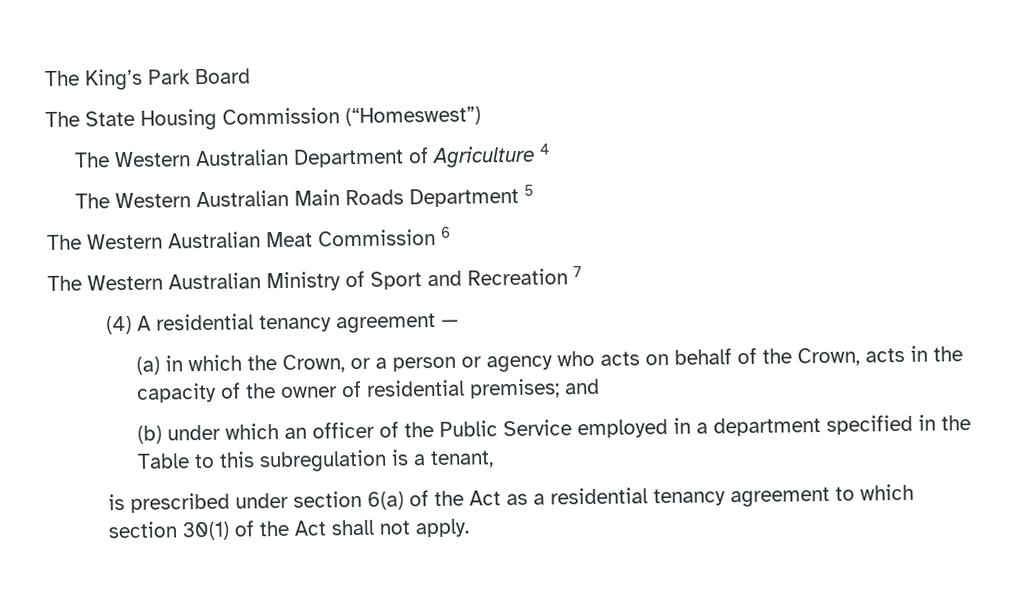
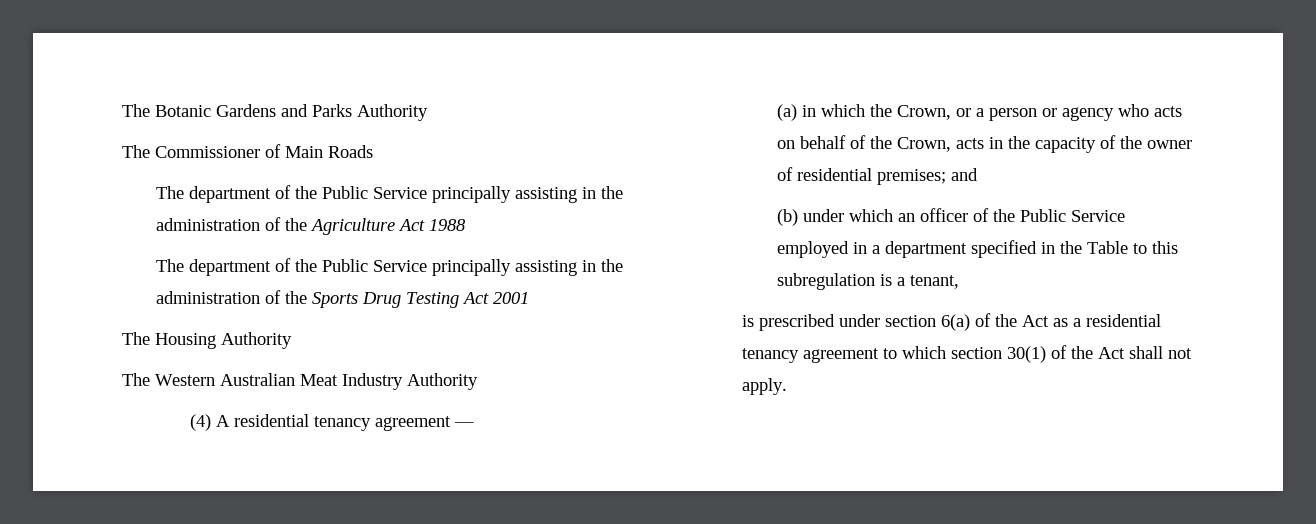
- The King’s Park Board
- The State Housing Commission (“Homeswest”)
- The Western Australian Department of Agriculture 4
- The Western Australian Main Roads Department 5
- The Western Australian Meat Commission 6
- The Western Australian Ministry of Sport and Recreation 7
+ The Botanic Gardens and Parks Authority
+ The Commissioner of Main Roads
+ The department of the Public Service principally assisting in the administration of the Agriculture Act 1988
+ The department of the Public Service principally assisting in the administration of the Sports Drug Testing Act 2001
+ The Housing Authority
+ The Western Australian Meat Industry Authority

